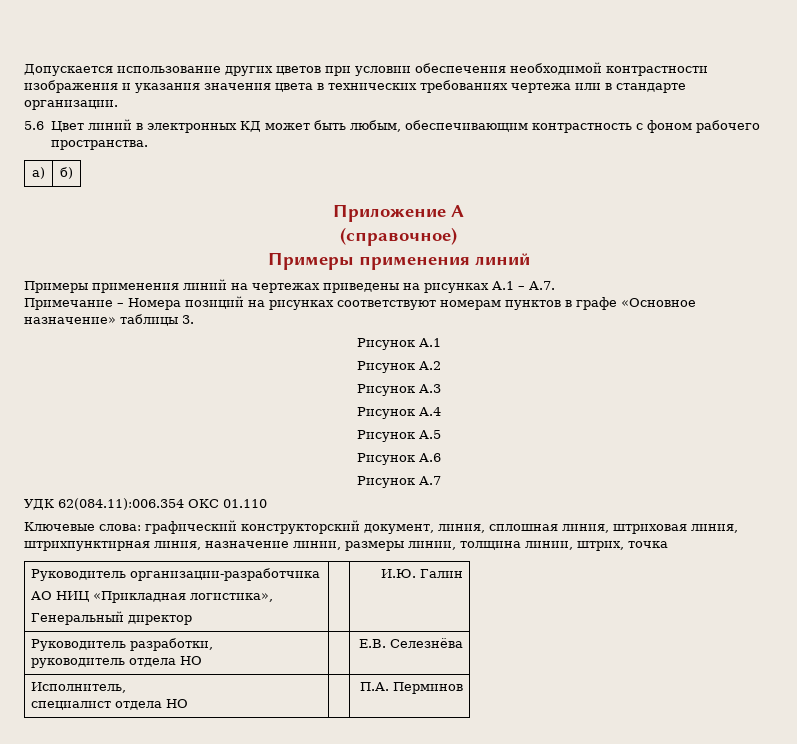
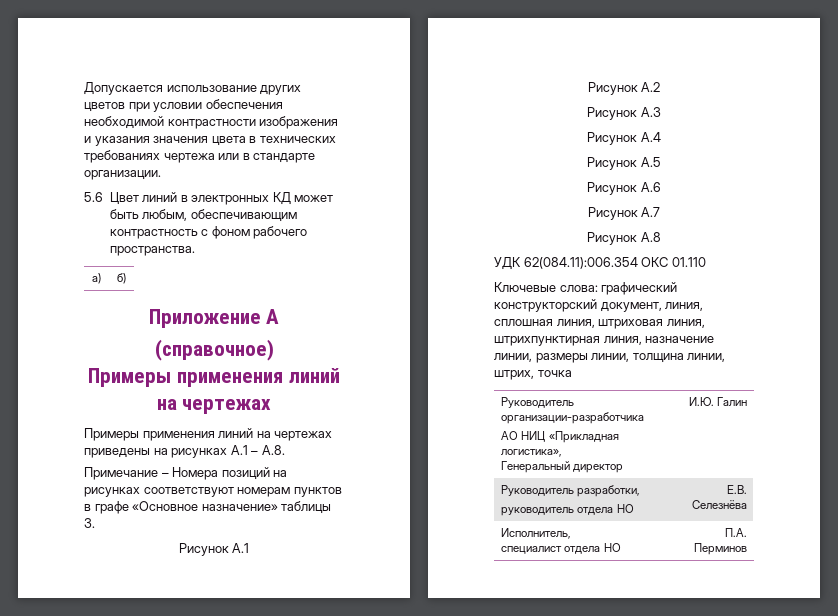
  (справочное)
- Примеры применения линий
+ Примеры применения линий на чертежах
- Примеры применения линий на чертежах приведены на рисунках А.1 – А.7.
+ Примеры применения линий на чертежах приведены на рисунках А.1 – А.8.
+ Рисунок А.8

